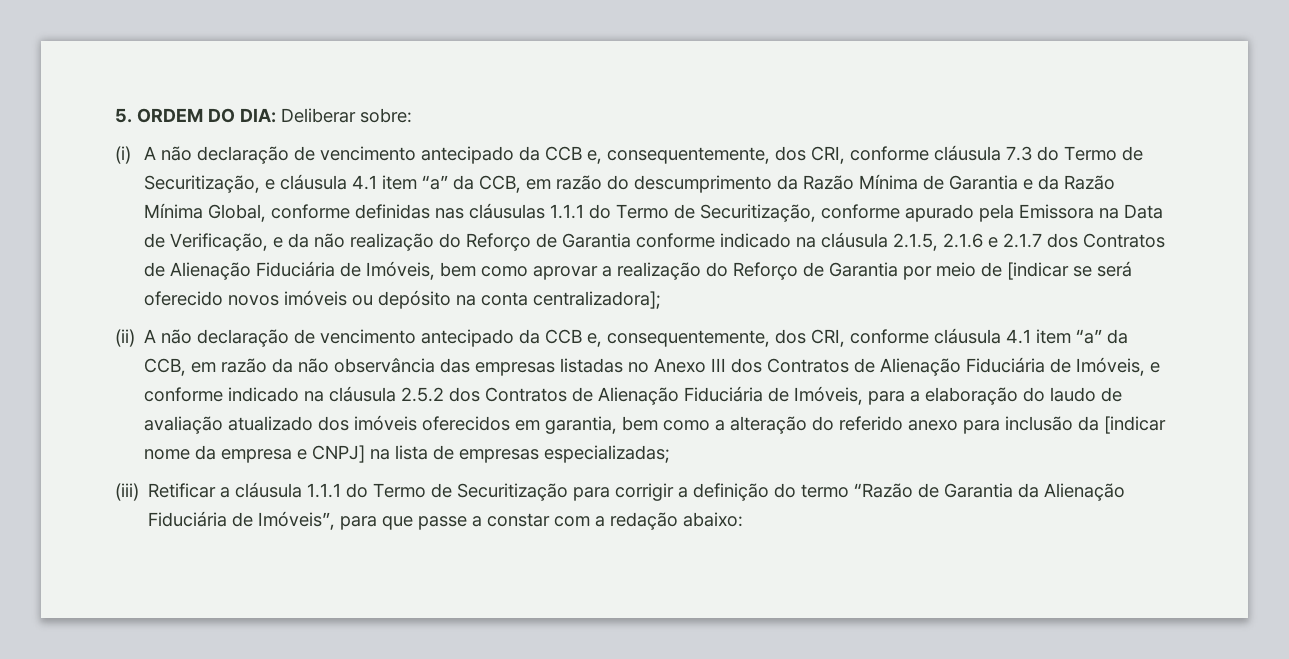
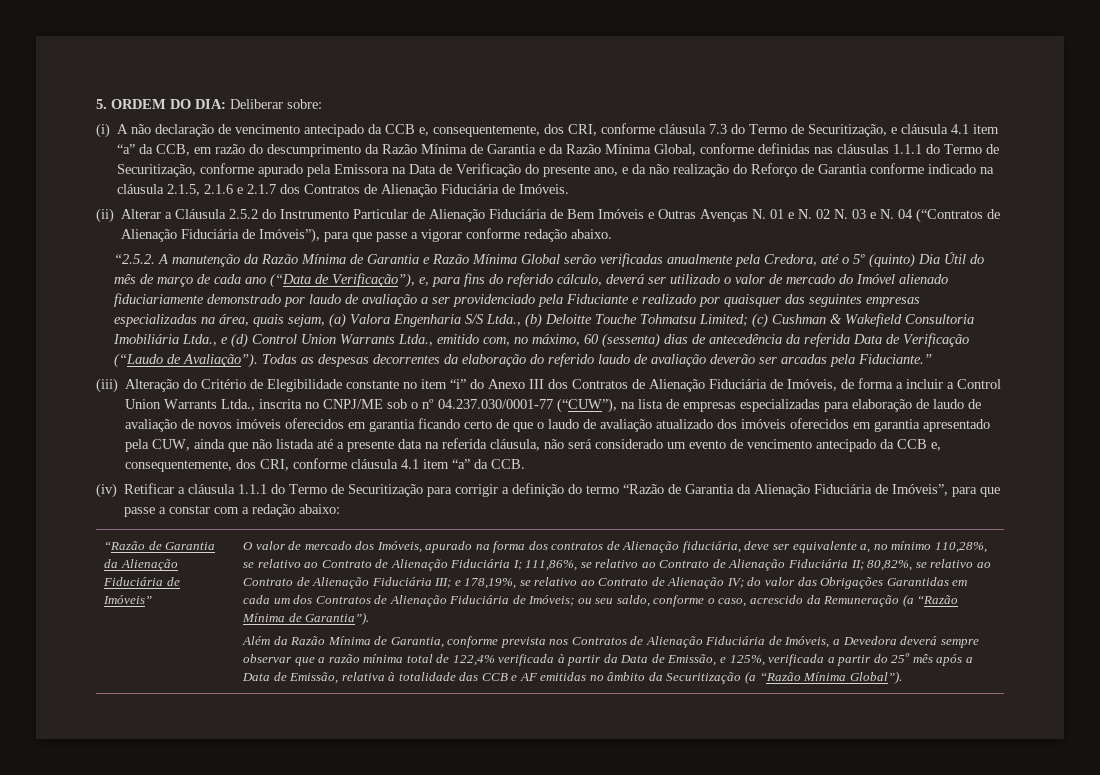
- (i) A não declaração de vencimento antecipado da CCB e, consequentemente, dos CRI, conforme cláusula 7.3 do Termo de Securitização, e cláusula 4.1 item “a” da CCB, em razão do descumprimento da Razão Mínima de Garantia e da Razão Mínima Global, conforme definidas nas cláusulas 1.1.1 do Termo de Securitização, conforme apurado pela Emissora na Data de Verificação, e da não realização do Reforço de Garantia conforme indicado na cláusula 2.1.5, 2.1.6 e 2.1.7 dos Contratos de Alienação Fiduciária de Imóveis, bem como aprovar a realização do Reforço de Garantia por meio de [indicar se será oferecido novos imóveis ou depósito na conta centralizadora];
- (ii) A não declaração de vencimento antecipado da CCB e, consequentemente, dos CRI, conforme cláusula 4.1 item “a” da CCB, em razão da não observância das empresas listadas no Anexo III dos Contratos de Alienação Fiduciária de Imóveis, e conforme indicado na cláusula 2.5.2 dos Contratos de Alienação Fiduciária de Imóveis, para a elaboração do laudo de avaliação atualizado dos imóveis oferecidos em garantia, bem como a alteração do referido anexo para inclusão da [indicar nome da empresa e CNPJ] na lista de empresas especializadas;
- (iii) Retificar a cláusula 1.1.1 do Termo de Securitização para corrigir a definição do termo “Razão de Garantia da Alienação Fiduciária de Imóveis”, para que passe a constar com a redação abaixo:
+ (i) A não declaração de vencimento antecipado da CCB e, consequentemente, dos CRI, conforme cláusula 7.3 do Termo de Securitização, e cláusula 4.1 item “a” da CCB, em razão do descumprimento da Razão Mínima de Garantia e da Razão Mínima Global, conforme definidas nas cláusulas 1.1.1 do Termo de Securitização, conforme apurado pela Emissora na Data de Verificação do presente ano, e da não realização do Reforço de Garantia conforme indicado na cláusula 2.1.5, 2.1.6 e 2.1.7 dos Contratos de Alienação Fiduciária de Imóveis.
+ (ii) Alterar a Cláusula 2.5.2 do Instrumento Particular de Alienação Fiduciária de Bem Imóveis e Outras Avenças N. 01 e N. 02 N. 03 e N. 04 (“Contratos de Alienação Fiduciária de Imóveis”), para que passe a vigorar conforme redação abaixo.
+ “2.5.2. A manutenção da Razão Mínima de Garantia e Razão Mínima Global serão verificadas anualmente pela Credora, até o 5º (quinto) Dia Útil do mês de março de cada ano (“Data de Verificação”), e, para fins do referido cálculo, deverá ser utilizado o valor de mercado do Imóvel alienado fiduciariamente demonstrado por laudo de avaliação a ser providenciado pela Fiduciante e realizado por quaisquer das seguintes empresas especializadas na área, quais sejam, (a) Valora Engenharia S/S Ltda., (b) Deloitte Touche Tohmatsu Limited; (c) Cushman & Wakefield Consultoria Imobiliária Ltda., e (d) Control Union Warrants Ltda., emitido com, no máximo, 60 (sessenta) dias de antecedência da referida Data de Verificação (“Laudo de Avaliação”). Todas as despesas decorrentes da elaboração do referido laudo de avaliação deverão ser arcadas pela Fiduciante.”
+ (iii) Alteração do Critério de Elegibilidade constante no item “i” do Anexo III dos Contratos de Alienação Fiduciária de Imóveis, de forma a incluir a Control Union Warrants Ltda., inscrita no CNPJ/ME sob o nº 04.237.030/0001-77 (“CUW”), na lista de empresas especializadas para elaboração de laudo de avaliação de novos imóveis oferecidos em garantia ficando certo de que o laudo de avaliação atualizado dos imóveis oferecidos em garantia apresentado pela CUW, ainda que não listada até a presente data na referida cláusula, não será considerado um evento de vencimento antecipado da CCB e, consequentemente, dos CRI, conforme cláusula 4.1 item “a” da CCB.
+ (iv) Retificar a cláusula 1.1.1 do Termo de Securitização para corrigir a definição do termo “Razão de Garantia da Alienação Fiduciária de Imóveis”, para que passe a constar com a redação abaixo:
+ “Razão de Garantia da Alienação Fiduciária de Imóveis” | O valor de mercado dos Imóveis, apurado na forma dos contratos de Alienação fiduciária, deve ser equivalente a, no mínimo 110,28%, se relativo ao Contrato de Alienação Fiduciária I; 111,86%, se relativo ao Contrato de Alienação Fiduciária II; 80,82%, se relativo ao Contrato de Alienação Fiduciária III; e 178,19%, se relativo ao Contrato de Alienação IV; do valor das Obrigações Garantidas em cada um dos Contratos de Alienação Fiduciária de Imóveis; ou seu saldo, conforme o caso, acrescido da Remuneração (a “Razão Mínima de Garantia”).
+ Além da Razão Mínima de Garantia, conforme prevista nos Contratos de Alienação Fiduciária de Imóveis, a Devedora deverá sempre observar que a razão mínima total de 122,4% verificada à partir da Data de Emissão, e 125%, verificada a partir do 25º mês após a Data de Emissão, relativa à totalidade das CCB e AF emitidas no âmbito da Securitização (a “Razão Mínima Global”).

